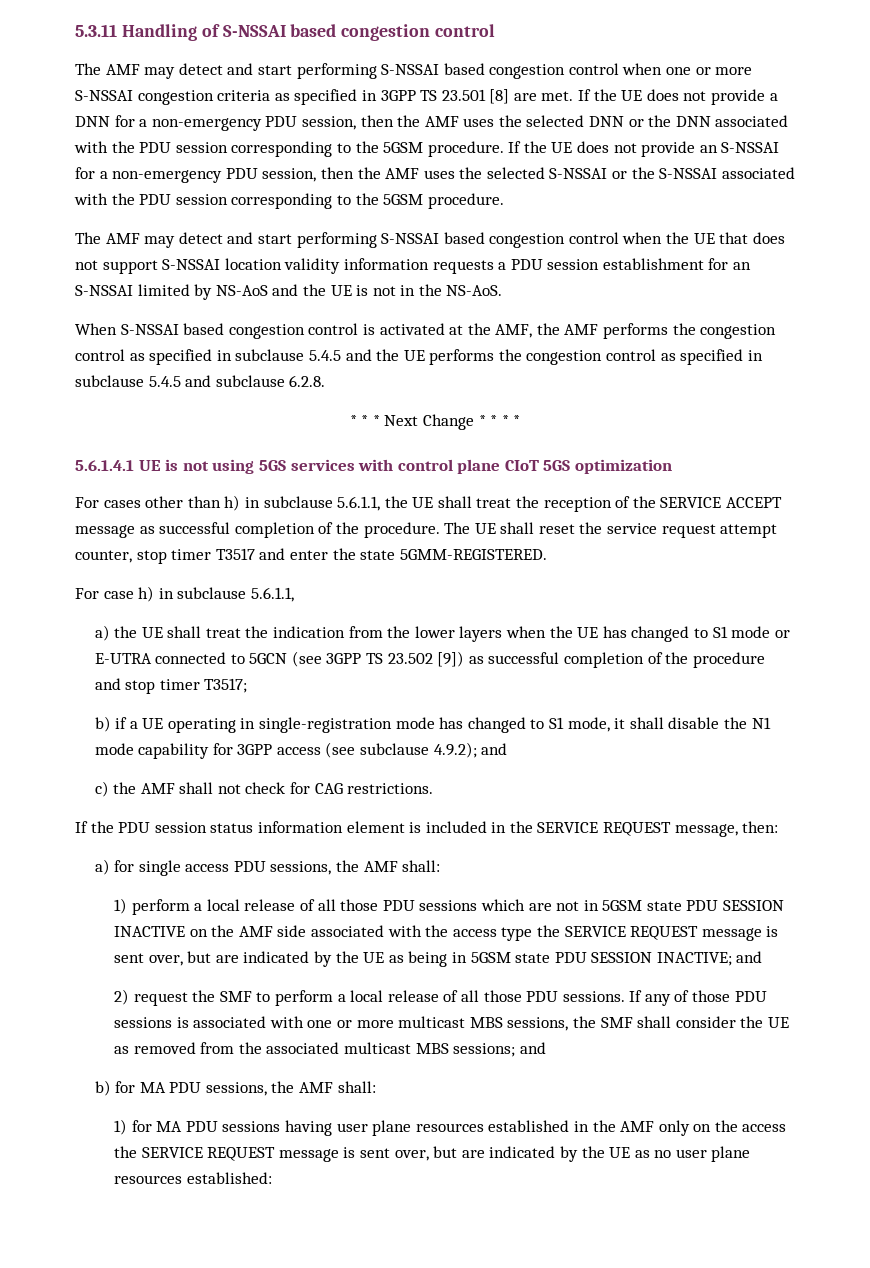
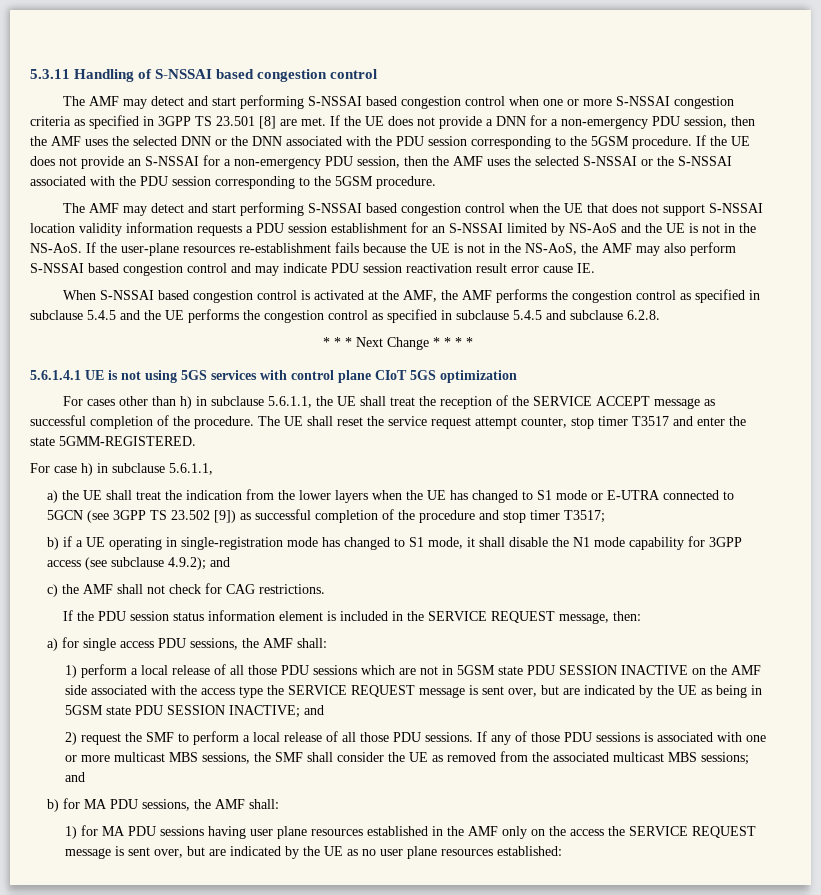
+ If the user-plane resources re-establishment fails because the UE is not in the NS-AoS, the AMF may also perform S-NSSAI based congestion control and may indicate PDU session reactivation result error cause IE.

